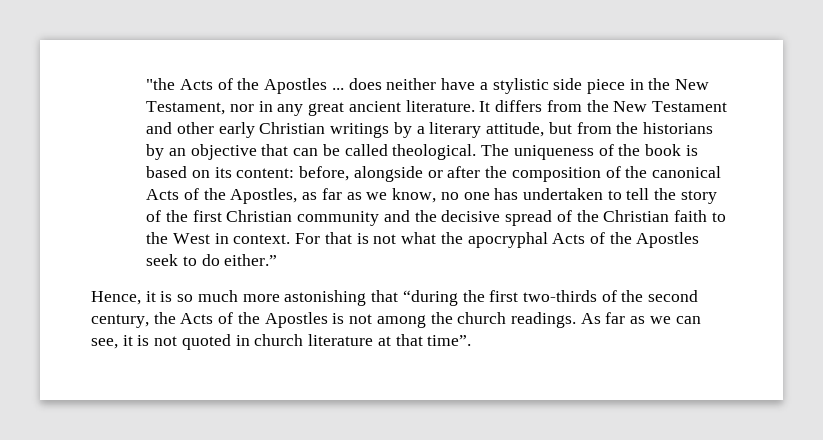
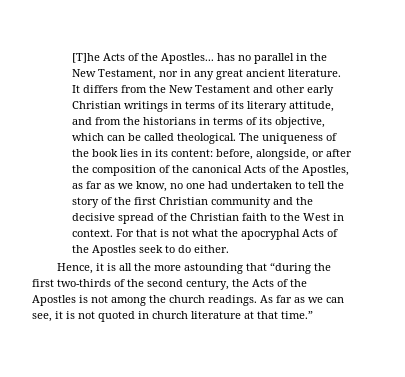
- "the Acts of the Apostles ... does neither have a stylistic side piece in the New Testament, nor in any great ancient literature.
+ [T]he Acts of the Apostles... has no parallel in the New Testament, nor in any great ancient literature.
- It differs from the New Testament and other early Christian writings by a literary attitude, but from the historians by an objective that can be called theological.
+ It differs from the New Testament and other early Christian writings in terms of its literary attitude, and from the historians in terms of its objective, which can be called theological.
- The uniqueness of the book is based on its content: before, alongside or after the composition of the canonical Acts of the Apostles, as far as we know, no one has undertaken to tell the story of the first Christian community and the decisive spread of the Christian faith to the West in context.
+ The uniqueness of the book lies in its content: before, alongside, or after the composition of the canonical Acts of the Apostles, as far as we know, no one had undertaken to tell the story of the first Christian community and the decisive spread of the Christian faith to the West in context.
- For that is not what the apocryphal Acts of the Apostles seek to do either.”
+ For that is not what the apocryphal Acts of the Apostles seek to do either.
- Hence, it is so much more astonishing that “during the first two-thirds of the second century, the Acts of the Apostles is not among the church readings.
+ Hence, it is all the more astounding that “during the first two-thirds of the second century, the Acts of the Apostles is not among the church readings.
- As far as we can see, it is not quoted in church literature at that time”.
+ As far as we can see, it is not quoted in church literature at that time.”

